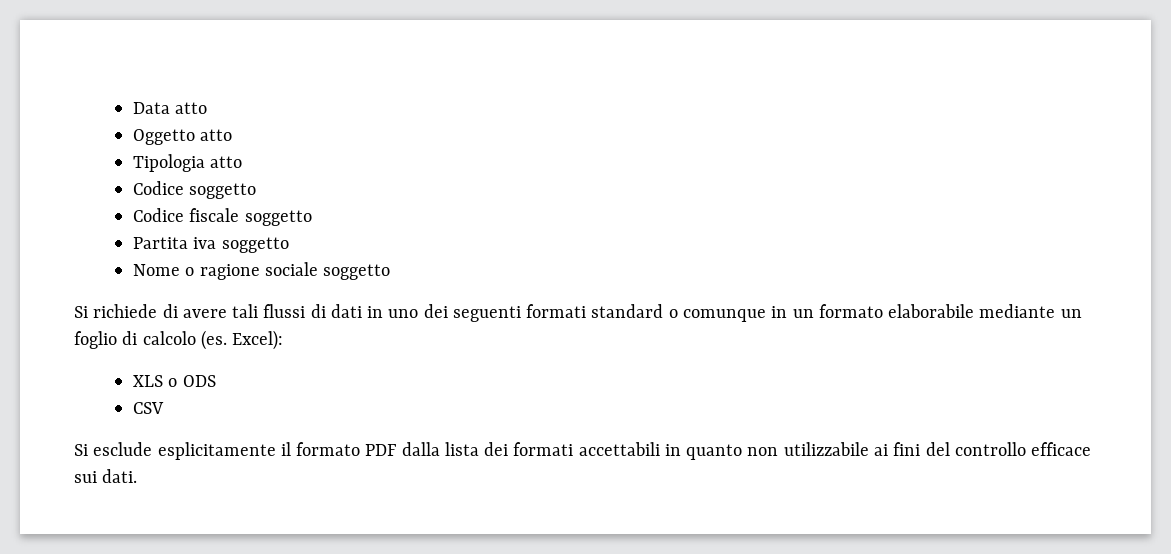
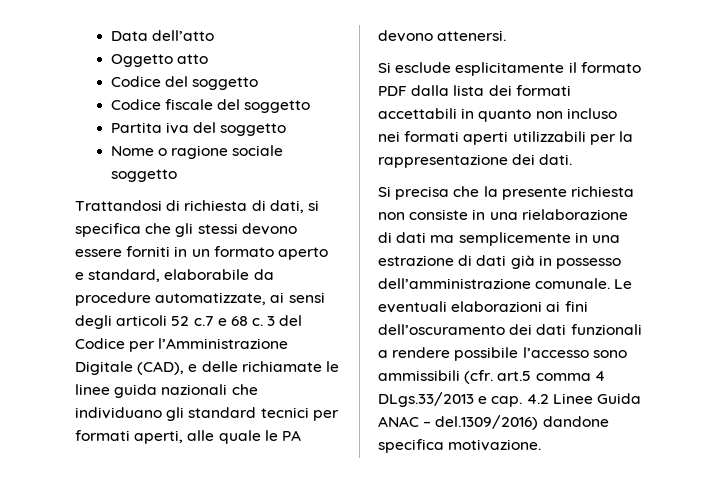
- Data atto
+ Data dell’atto
- Tipologia atto
- Codice soggetto
+ Codice del soggetto
- Codice fiscale soggetto
+ Codice fiscale del soggetto
- Partita iva soggetto
+ Partita iva del soggetto
- Si richiede di avere tali flussi di dati in uno dei seguenti formati standard o comunque in un formato elaborabile mediante un foglio di calcolo (es. Excel):
- XLS o ODS
- CSV
+ Trattandosi di richiesta di dati, si specifica che gli stessi devono essere forniti in un formato aperto e standard, elaborabile da procedure automatizzate, ai sensi degli articoli 52 c.7 e 68 c. 3 del Codice per l’Amministrazione Digitale (CAD), e delle richiamate le linee guida nazionali che individuano gli standard tecnici per formati aperti, alle quale le PA devono attenersi.
- Si esclude esplicitamente il formato PDF dalla lista dei formati accettabili in quanto non utilizzabile ai fini del controllo efficace sui dati.
+ Si esclude esplicitamente il formato PDF dalla lista dei formati accettabili in quanto non incluso nei formati aperti utilizzabili per la rappresentazione dei dati.
+ Si precisa che la presente richiesta non consiste in una rielaborazione di dati ma semplicemente in una estrazione di dati già in possesso dell’amministrazione comunale. Le eventuali elaborazioni ai fini dell’oscuramento dei dati funzionali a rendere possibile l’accesso sono ammissibili (cfr. art.5 comma 4 DLgs.33/2013 e cap. 4.2 Linee Guida ANAC – del.1309/2016) dandone specifica motivazione.

